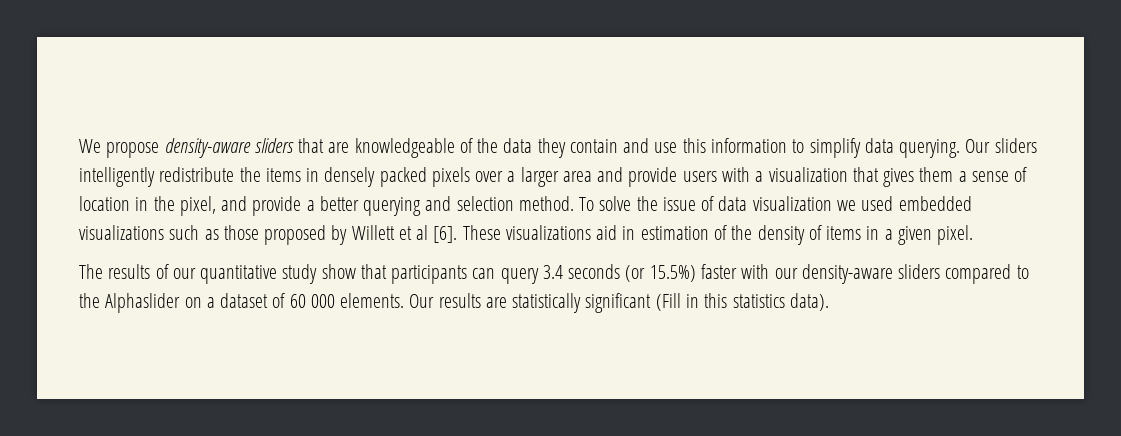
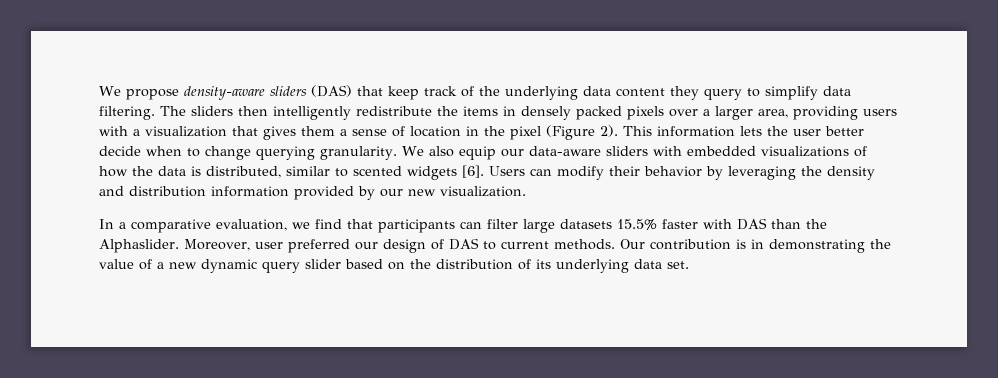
- We propose density-aware sliders that are knowledgeable of the data they contain and use this information to simplify data querying. Our sliders intelligently redistribute the items in densely packed pixels over a larger area and provide users with a visualization that gives them a sense of location in the pixel, and provide a better querying and selection method. To solve the issue of data visualization we used embedded visualizations such as those proposed by Willett et al [6]. These visualizations aid in estimation of the density of items in a given pixel.
- The results of our quantitative study show that participants can query 3.4 seconds (or 15.5%) faster with our density-aware sliders compared to the Alphaslider on a dataset of 60 000 elements. Our results are statistically significant (Fill in this statistics data).
+ We propose density-aware sliders (DAS) that keep track of the underlying data content they query to simplify data filtering. The sliders then intelligently redistribute the items in densely packed pixels over a larger area, providing users with a visualization that gives them a sense of location in the pixel (Figure 2). This information lets the user better decide when to change querying granularity. We also equip our data-aware sliders with embedded visualizations of how the data is distributed, similar to scented widgets [6]. Users can modify their behavior by leveraging the density and distribution information provided by our new visualization.
+ In a comparative evaluation, we find that participants can filter large datasets 15.5% faster with DAS than the Alphaslider. Moreover, user preferred our design of DAS to current methods. Our contribution is in demonstrating the value of a new dynamic query slider based on the distribution of its underlying data set.

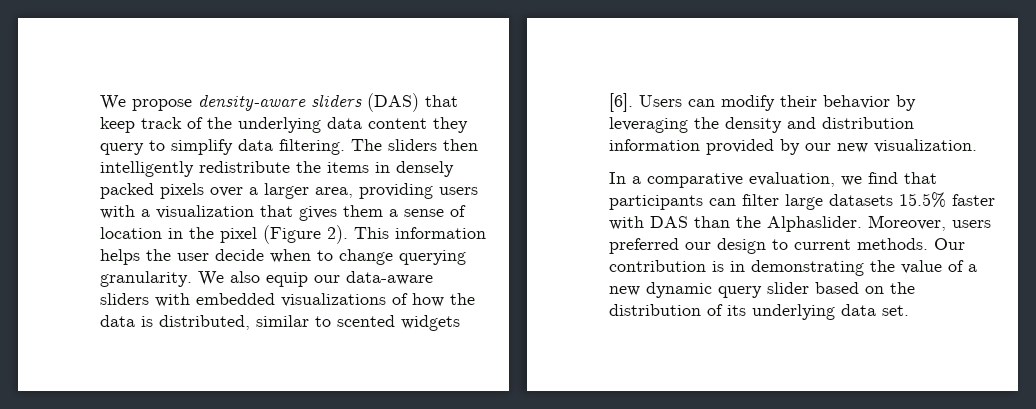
- This information lets the user better decide when to change querying granularity.
+ This information helps the user decide when to change querying granularity.
- Moreover, user preferred our design of DAS to current methods.
+ Moreover, users preferred our design to current methods.

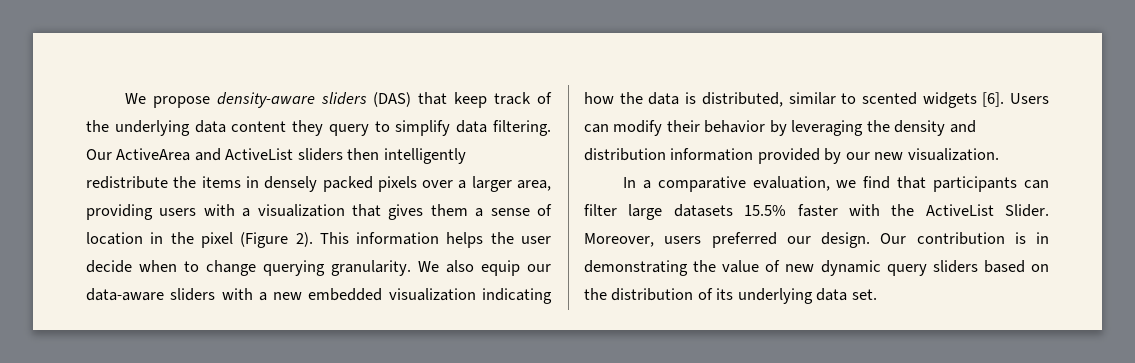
- The sliders then intelligently redistribute the items in densely packed pixels over a larger area, providing users with a visualization that gives them a sense of location in the pixel (Figure 2).
+ Our ActiveArea and ActiveList sliders then intelligently redistribute the items in densely packed pixels over a larger area, providing users with a visualization that gives them a sense of location in the pixel (Figure 2).
- We also equip our data-aware sliders with embedded visualizations of how the data is distributed, similar to scented widgets [6].
+ We also equip our data-aware sliders with a new embedded visualization indicating how the data is distributed, similar to scented widgets [6].
- In a comparative evaluation, we find that participants can filter large datasets 15.5% faster with DAS than the Alphaslider. Moreover, users preferred our design to current methods.
+ In a comparative evaluation, we find that participants can filter large datasets 15.5% faster with the ActiveList Slider. Moreover, users preferred our design.
- Our contribution is in demonstrating the value of a new dynamic query slider based on the distribution of its underlying data set.
+ Our contribution is in demonstrating the value of new dynamic query sliders based on the distribution of its underlying data set.

